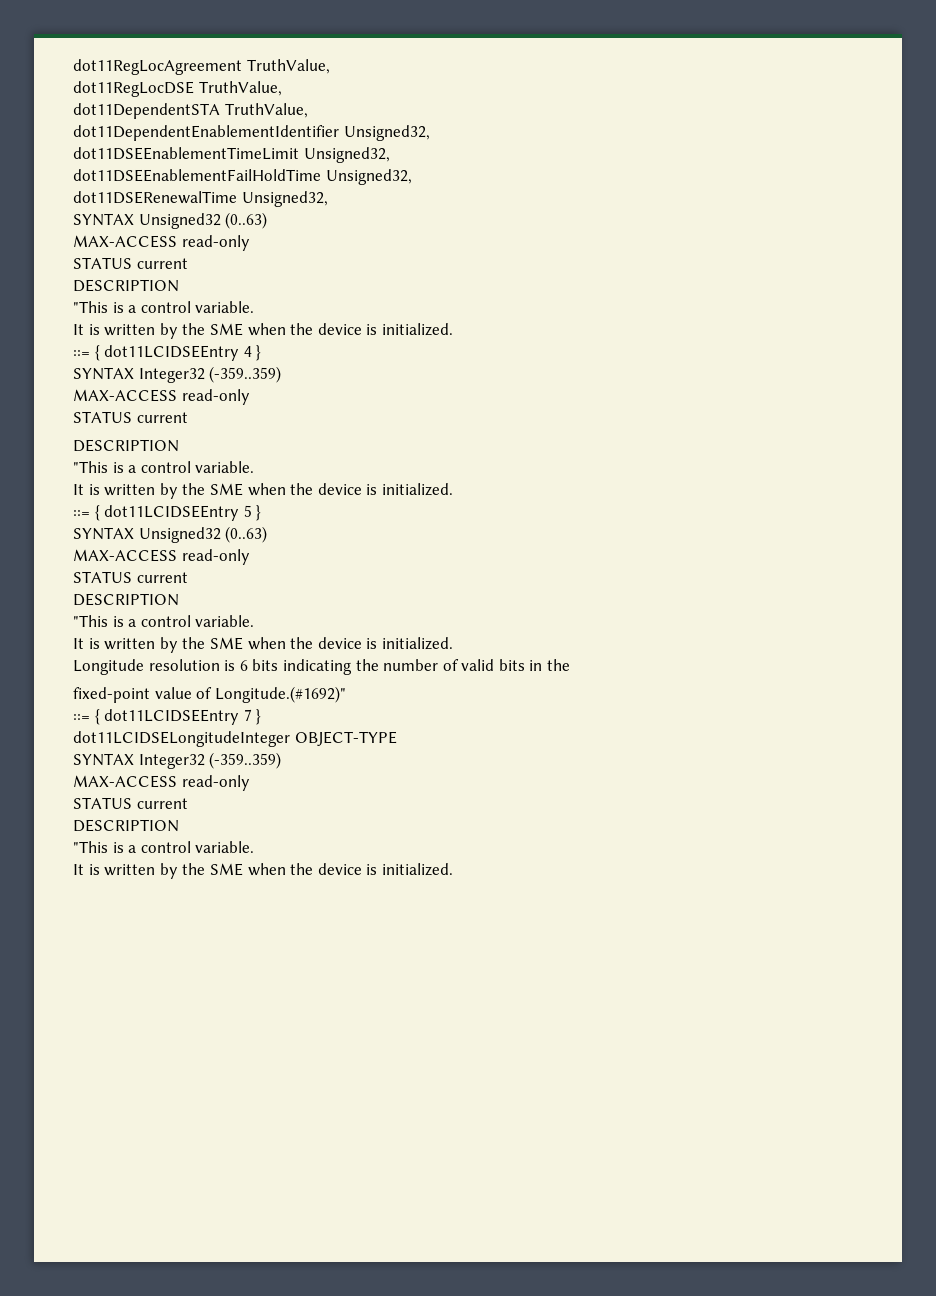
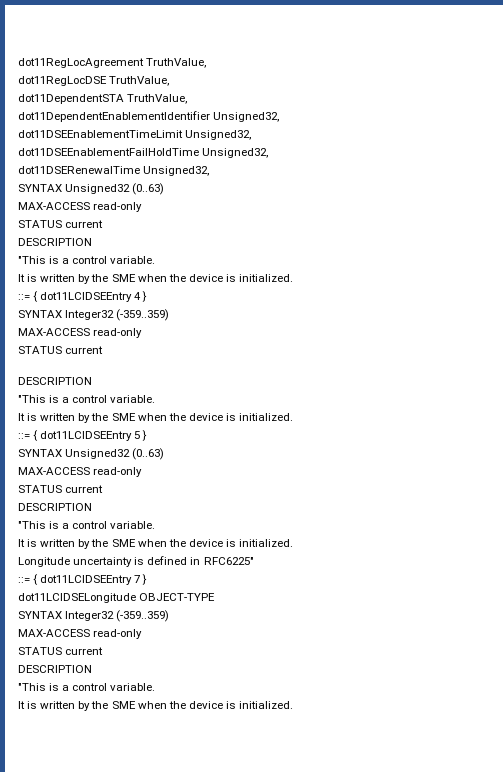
- Longitude resolution is 6 bits indicating the number of valid bits in the
- fixed-point value of Longitude.(#1692)"
+ Longitude uncertainty is defined in RFC6225"
- dot11LCIDSELongitudeInteger OBJECT-TYPE
+ dot11LCIDSELongitude OBJECT-TYPE

